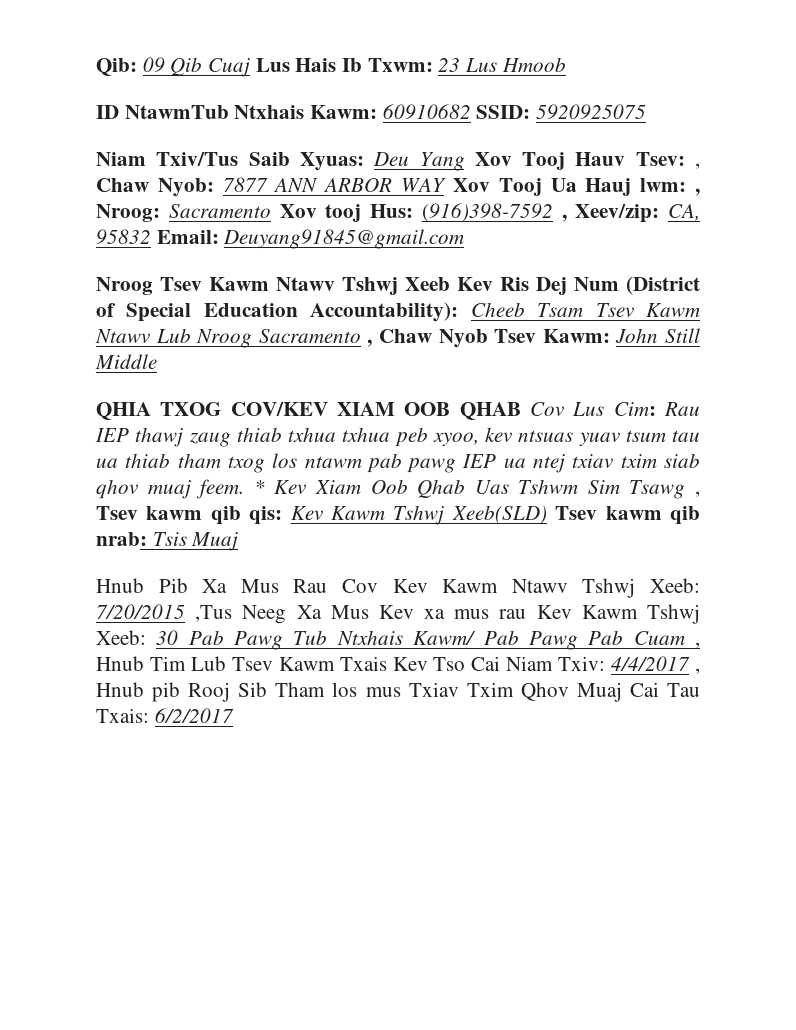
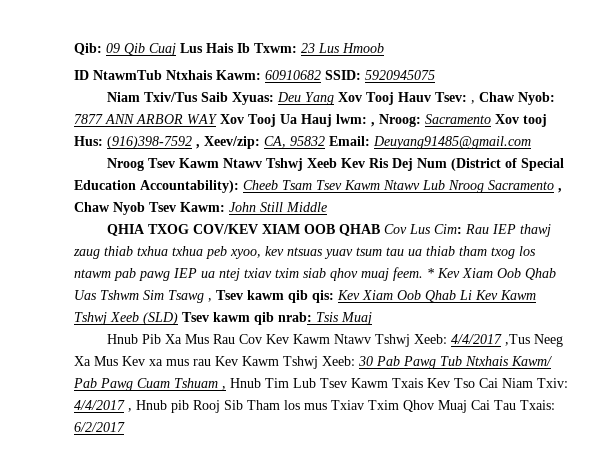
- ID NtawmTub Ntxhais Kawm: 60910682 SSID: 5920925075
+ ID NtawmTub Ntxhais Kawm: 60910682 SSID: 5920945075
- Niam Txiv/Tus Saib Xyuas: Deu Yang Xov Tooj Hauv Tsev: , Chaw Nyob: 7877 ANN ARBOR WAY Xov Tooj Ua Hauj lwm: , Nroog: Sacramento Xov tooj Hus: (916)398-7592 , Xeev/zip: CA, 95832 Email: Deuyang91845@gmail.com
+ Niam Txiv/Tus Saib Xyuas: Deu Yang Xov Tooj Hauv Tsev: , Chaw Nyob: 7877 ANN ARBOR WAY Xov Tooj Ua Hauj lwm: , Nroog: Sacramento Xov tooj Hus: (916)398-7592 , Xeev/zip: CA, 95832 Email: Deuyang91485@gmail.com
- * Kev Xiam Oob Qhab Uas Tshwm Sim Tsawg , Tsev kawm qib qis: Kev Kawm Tshwj Xeeb(SLD) Tsev kawm qib nrab: Tsis Muaj
+ * Kev Xiam Oob Qhab Uas Tshwm Sim Tsawg , Tsev kawm qib qis: Kev Xiam Oob Qhab Li Kev Kawm Tshwj Xeeb (SLD) Tsev kawm qib nrab: Tsis Muaj
- Hnub Pib Xa Mus Rau Cov Kev Kawm Ntawv Tshwj Xeeb: 7/20/2015 ,Tus Neeg Xa Mus Kev xa mus rau Kev Kawm Tshwj Xeeb: 30 Pab Pawg Tub Ntxhais Kawm/ Pab Pawg Pab Cuam , Hnub Tim Lub Tsev Kawm Txais Kev Tso Cai Niam Txiv: 4/4/2017 , Hnub pib Rooj Sib Tham los mus Txiav Txim Qhov Muaj Cai Tau Txais: 6/2/2017
+ Hnub Pib Xa Mus Rau Cov Kev Kawm Ntawv Tshwj Xeeb: 4/4/2017 ,Tus Neeg Xa Mus Kev xa mus rau Kev Kawm Tshwj Xeeb: 30 Pab Pawg Tub Ntxhais Kawm/ Pab Pawg Cuam Tshuam , Hnub Tim Lub Tsev Kawm Txais Kev Tso Cai Niam Txiv: 4/4/2017 , Hnub pib Rooj Sib Tham los mus Txiav Txim Qhov Muaj Cai Tau Txais: 6/2/2017

